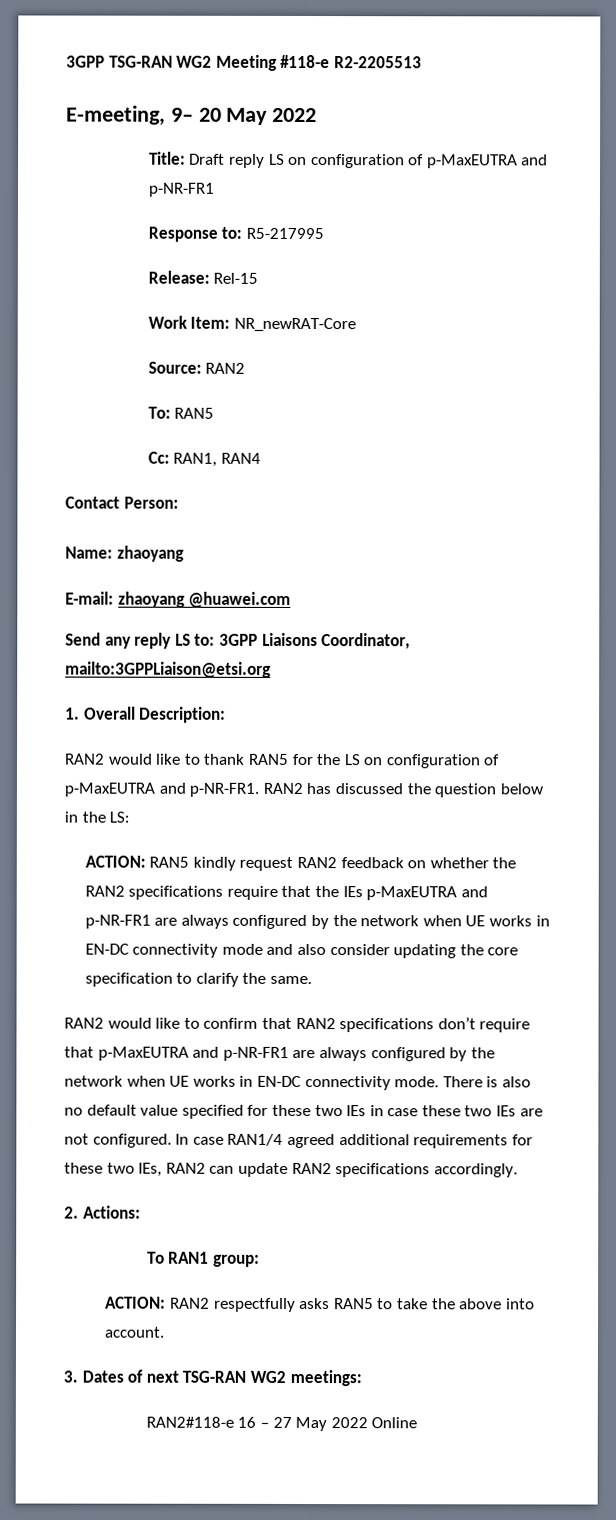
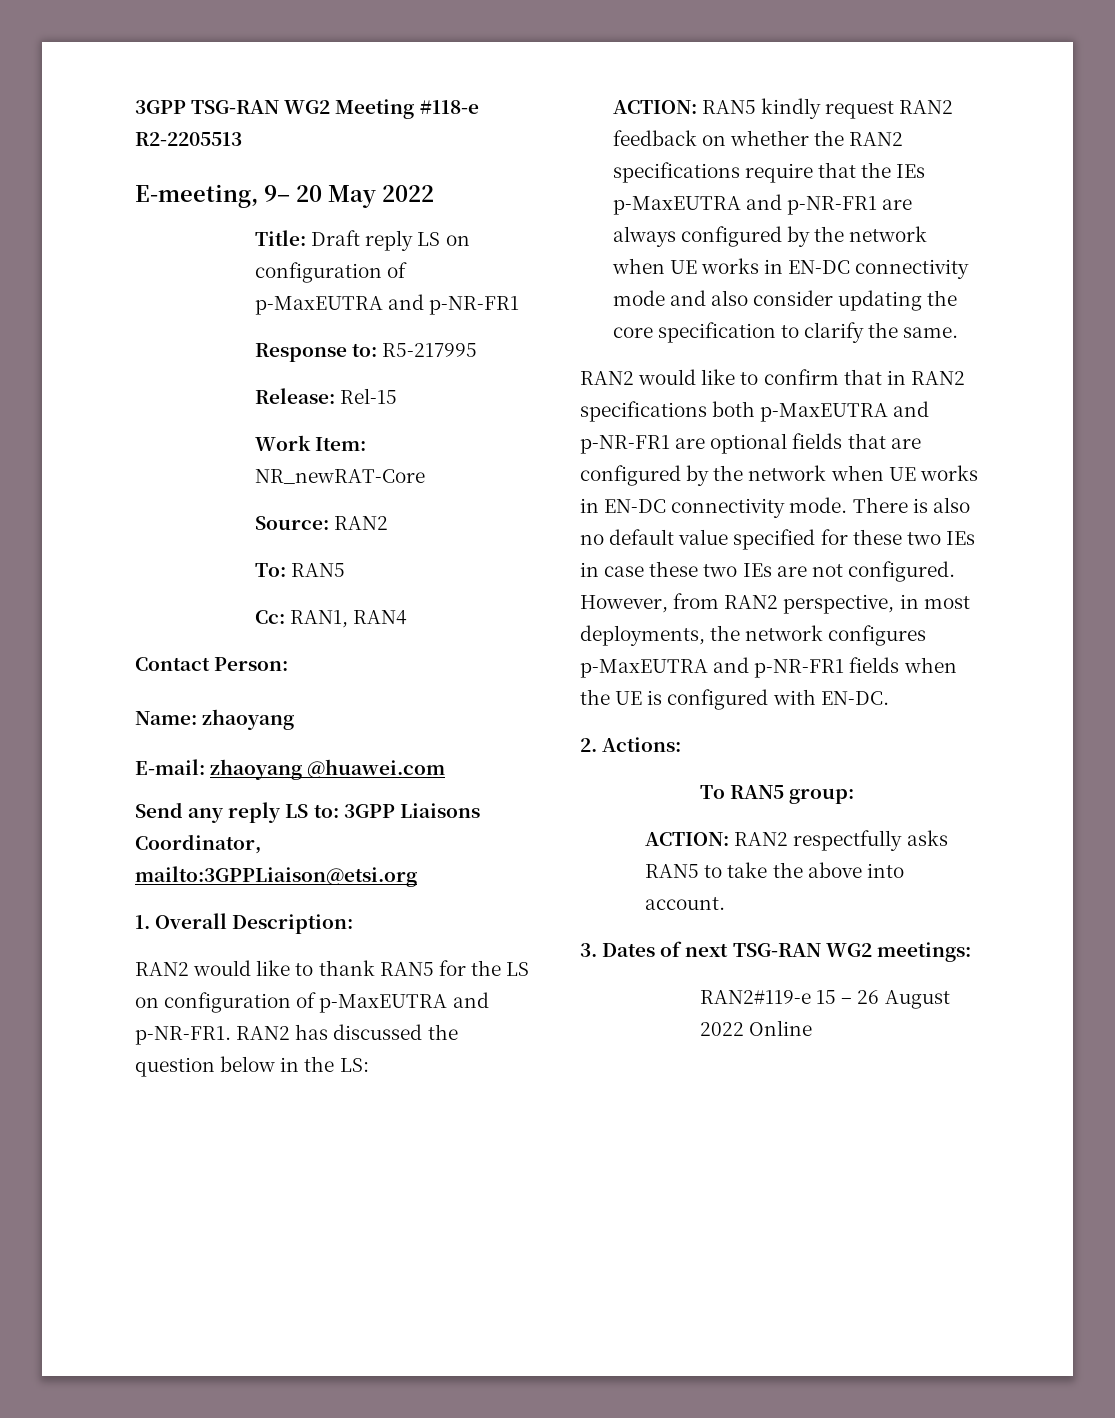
- RAN2 would like to confirm that RAN2 specifications don’t require that p-MaxEUTRA and p-NR-FR1 are always configured by the network when UE works in EN-DC connectivity mode.
+ RAN2 would like to confirm that in RAN2 specifications both p-MaxEUTRA and p-NR-FR1 are optional fields that are configured by the network when UE works in EN-DC connectivity mode.
- In case RAN1/4 agreed additional requirements for these two IEs, RAN2 can update RAN2 specifications accordingly.
+ However, from RAN2 perspective, in most deployments, the network configures p-MaxEUTRA and p-NR-FR1 fields when the UE is configured with EN-DC.
- To RAN1 group:
+ To RAN5 group:
- RAN2#118-e 16 – 27 May 2022 Online
+ RAN2#119-e 15 – 26 August 2022 Online

